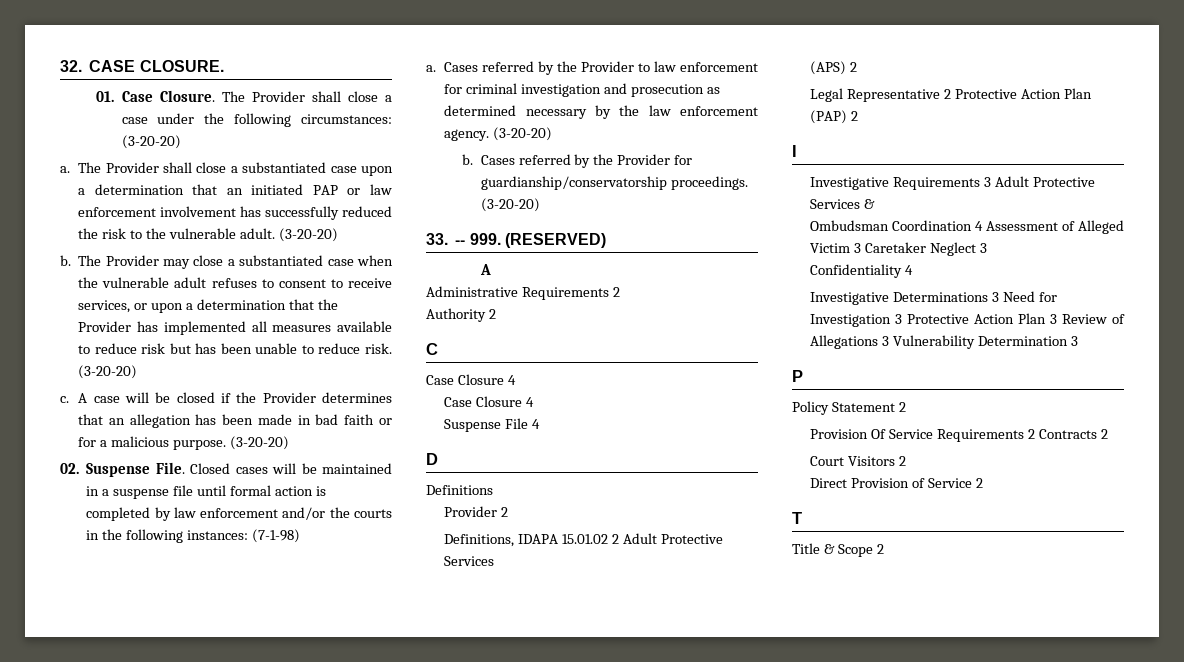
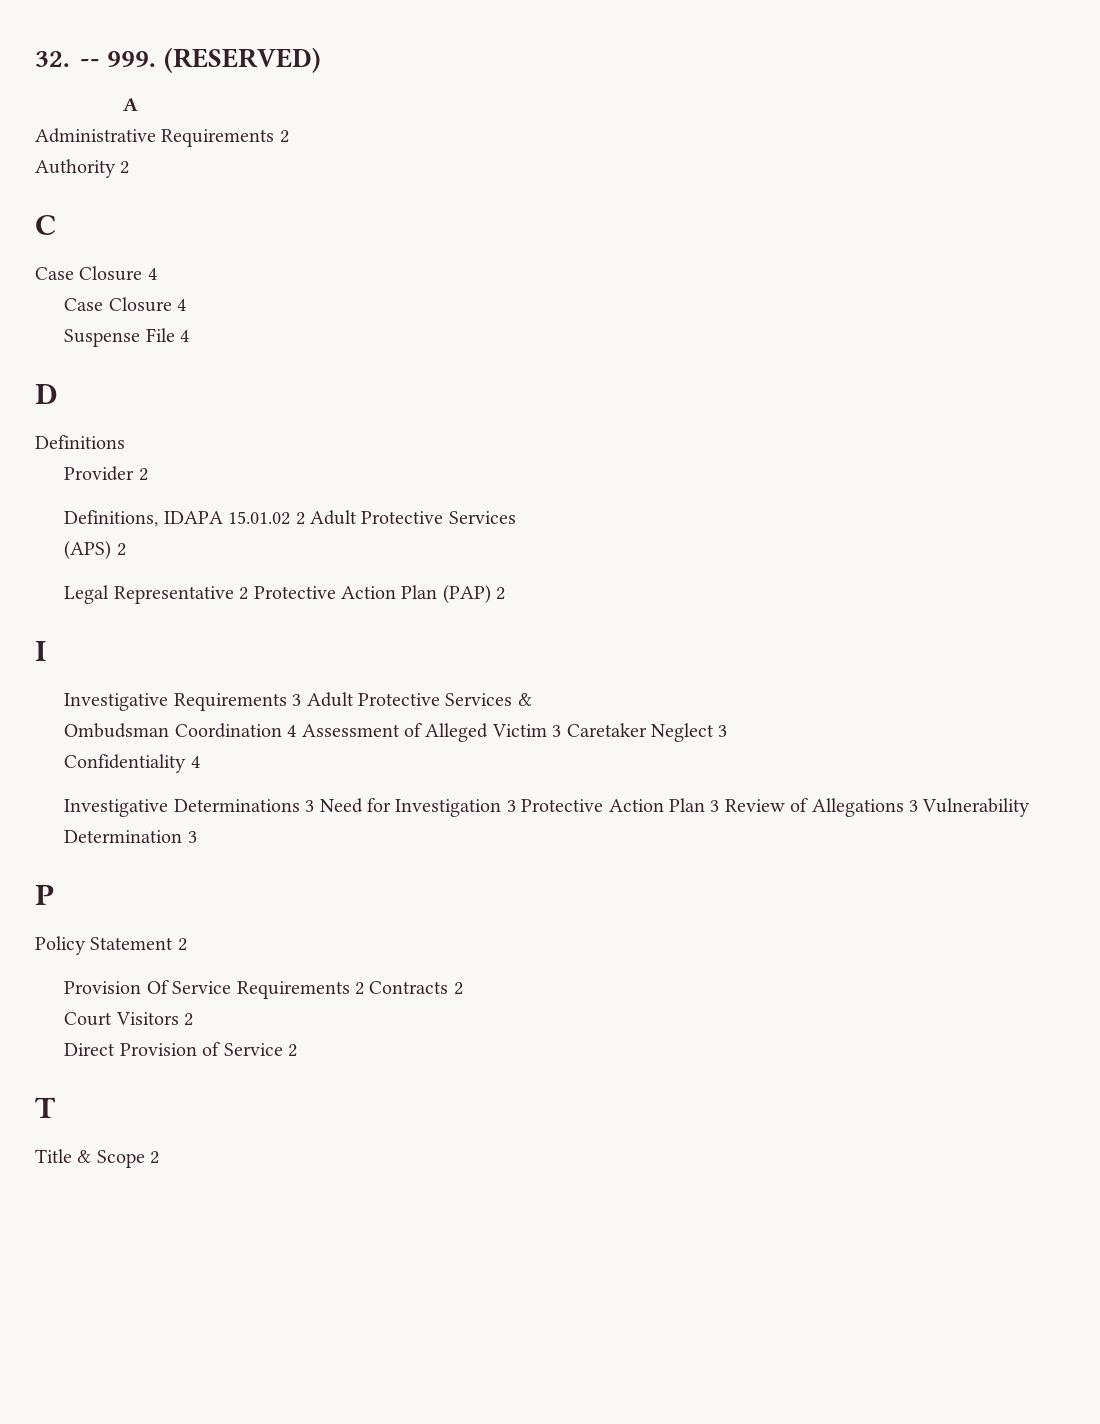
- 32. CASE CLOSURE.
- 01. Case Closure. The Provider shall close a case under the following circumstances: (3-20-20)
- a. The Provider shall close a substantiated case upon a determination that an initiated PAP or law enforcement involvement has successfully reduced the risk to the vulnerable adult. (3-20-20)
- b. The Provider may close a substantiated case when the vulnerable adult refuses to consent to receive services, or upon a determination that the Provider has implemented all measures available to reduce risk but has been unable to reduce risk. (3-20-20)
- c. A case will be closed if the Provider determines that an allegation has been made in bad faith or for a malicious purpose. (3-20-20)
- 02. Suspense File. Closed cases will be maintained in a suspense file until formal action is completed by law enforcement and/or the courts in the following instances: (7-1-98)
- a. Cases referred by the Provider to law enforcement for criminal investigation and prosecution as determined necessary by the law enforcement agency. (3-20-20)
- b. Cases referred by the Provider for guardianship/conservatorship proceedings. (3-20-20)
- 33. -- 999. (RESERVED)
+ 32. -- 999. (RESERVED)

